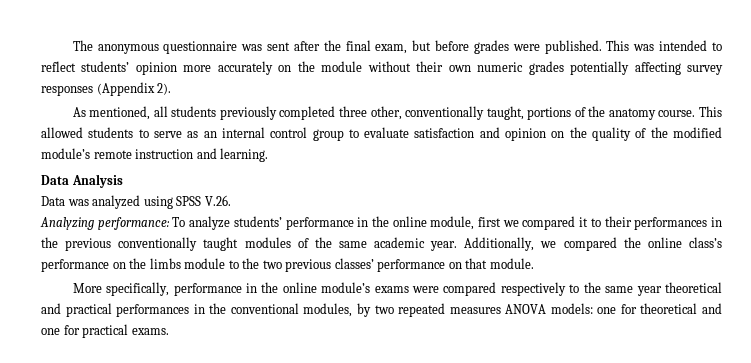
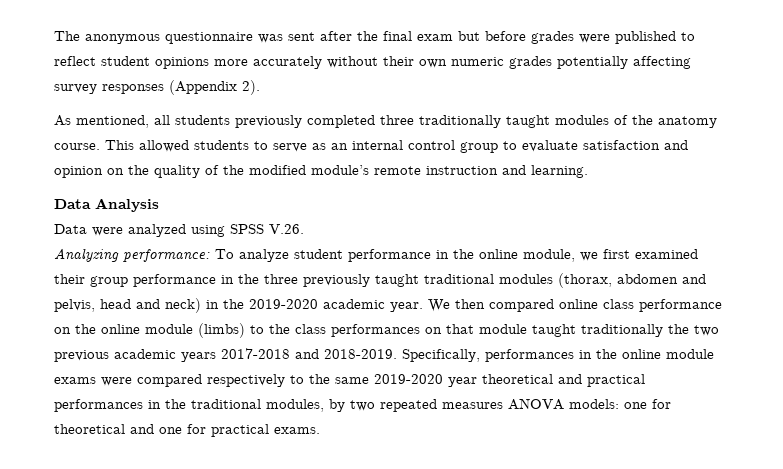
- The anonymous questionnaire was sent after the final exam, but before grades were published. This was intended to reflect students’ opinion more accurately on the module without their own numeric grades potentially affecting survey responses (Appendix 2).
+ The anonymous questionnaire was sent after the final exam but before grades were published to reflect student opinions more accurately without their own numeric grades potentially affecting survey responses (Appendix 2).
- As mentioned, all students previously completed three other, conventionally taught, portions of the anatomy course.
+ As mentioned, all students previously completed three traditionally taught modules of the anatomy course.
- Data was analyzed using SPSS V.26.
+ Data were analyzed using SPSS V.26.
- Analyzing performance: To analyze students’ performance in the online module, first we compared it to their performances in the previous conventionally taught modules of the same academic year. Additionally, we compared the online class’s performance on the limbs module to the two previous classes’ performance on that module.
- More specifically, performance in the online module’s exams were compared respectively to the same year theoretical and practical performances in the conventional modules, by two repeated measures ANOVA models: one for theoretical and one for practical exams.
+ Analyzing performance: To analyze student performance in the online module, we first examined their group performance in the three previously taught traditional modules (thorax, abdomen and pelvis, head and neck) in the 2019-2020 academic year. We then compared online class performance on the online module (limbs) to the class performances on that module taught traditionally the two previous academic years 2017-2018 and 2018-2019. Specifically, performances in the online module exams were compared respectively to the same 2019-2020 year theoretical and practical performances in the traditional modules, by two repeated measures ANOVA models: one for theoretical and one for practical exams.

